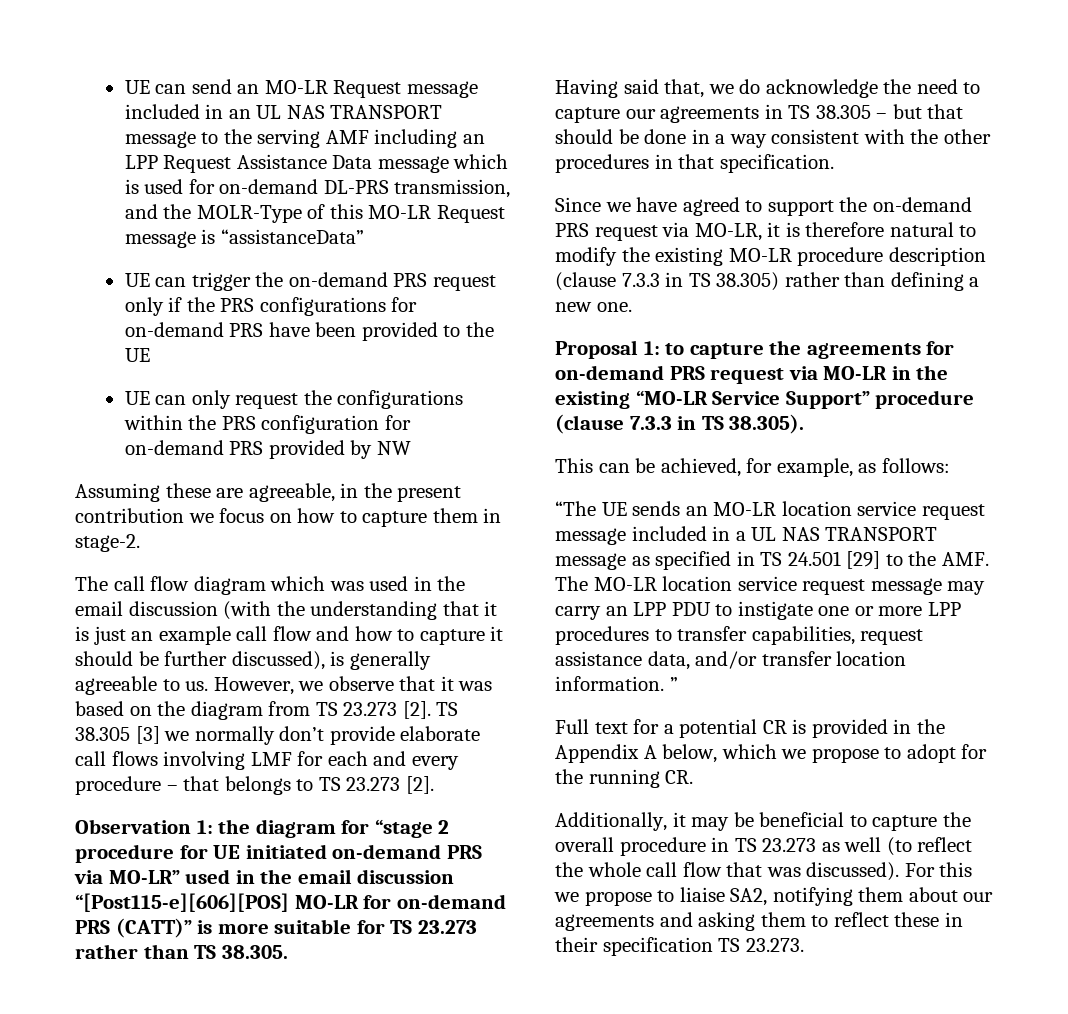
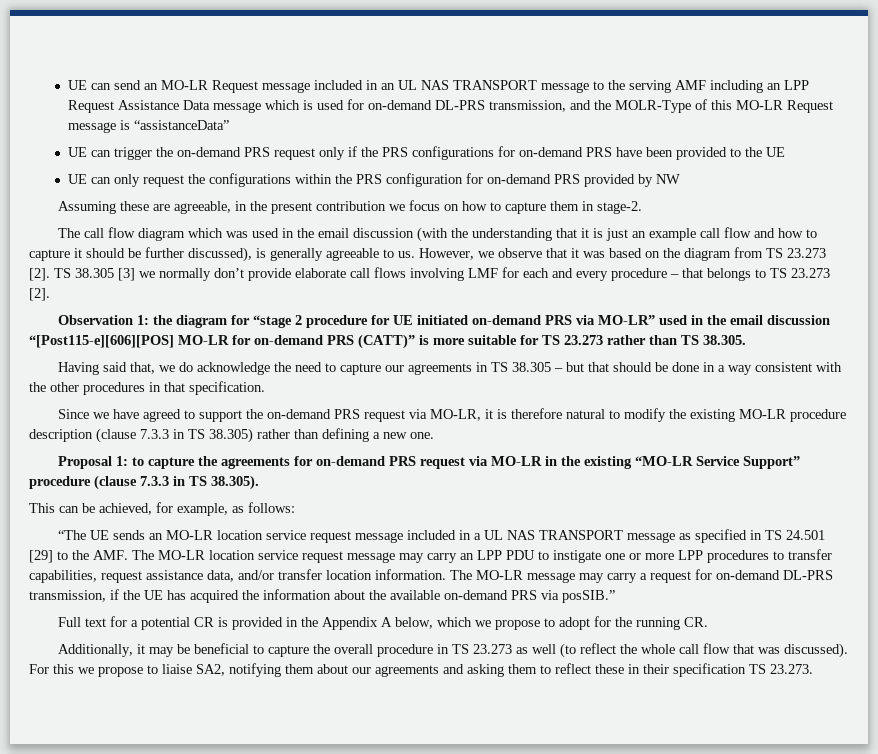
- “The UE sends an MO-LR location service request message included in a UL NAS TRANSPORT message as specified in TS 24.501 [29] to the AMF. The MO-LR location service request message may carry an LPP PDU to instigate one or more LPP procedures to transfer capabilities, request assistance data, and/or transfer location information. ”
+ “The UE sends an MO-LR location service request message included in a UL NAS TRANSPORT message as specified in TS 24.501 [29] to the AMF. The MO-LR location service request message may carry an LPP PDU to instigate one or more LPP procedures to transfer capabilities, request assistance data, and/or transfer location information. The MO-LR message may carry a request for on-demand DL-PRS transmission, if the UE has acquired the information about the available on-demand PRS via posSIB.”

